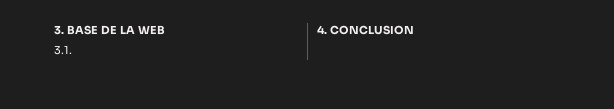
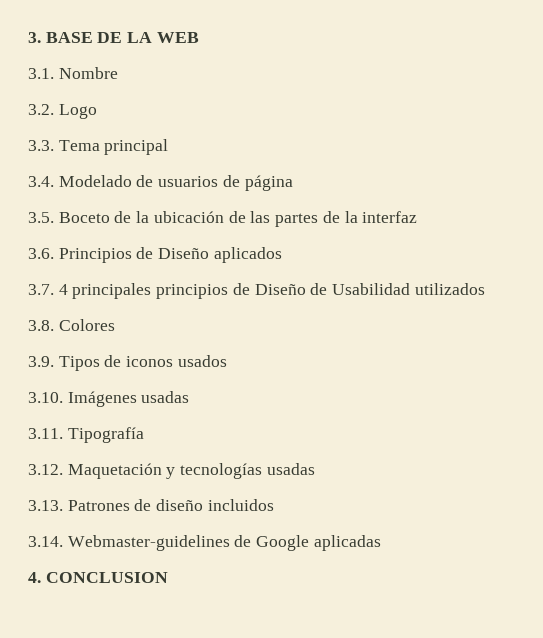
- 3.1.
+ 3.1. Nombre
+ 3.2. Logo
+ 3.3. Tema principal
+ 3.4. Modelado de usuarios de página
+ 3.5. Boceto de la ubicación de las partes de la interfaz
+ 3.6. Principios de Diseño aplicados
+ 3.7. 4 principales principios de Diseño de Usabilidad utilizados
+ 3.8. Colores
+ 3.9. Tipos de iconos usados
+ 3.10. Imágenes usadas
+ 3.11. Tipografía
+ 3.12. Maquetación y tecnologías usadas
+ 3.13. Patrones de diseño incluidos
+ 3.14. Webmaster-guidelines de Google aplicadas

